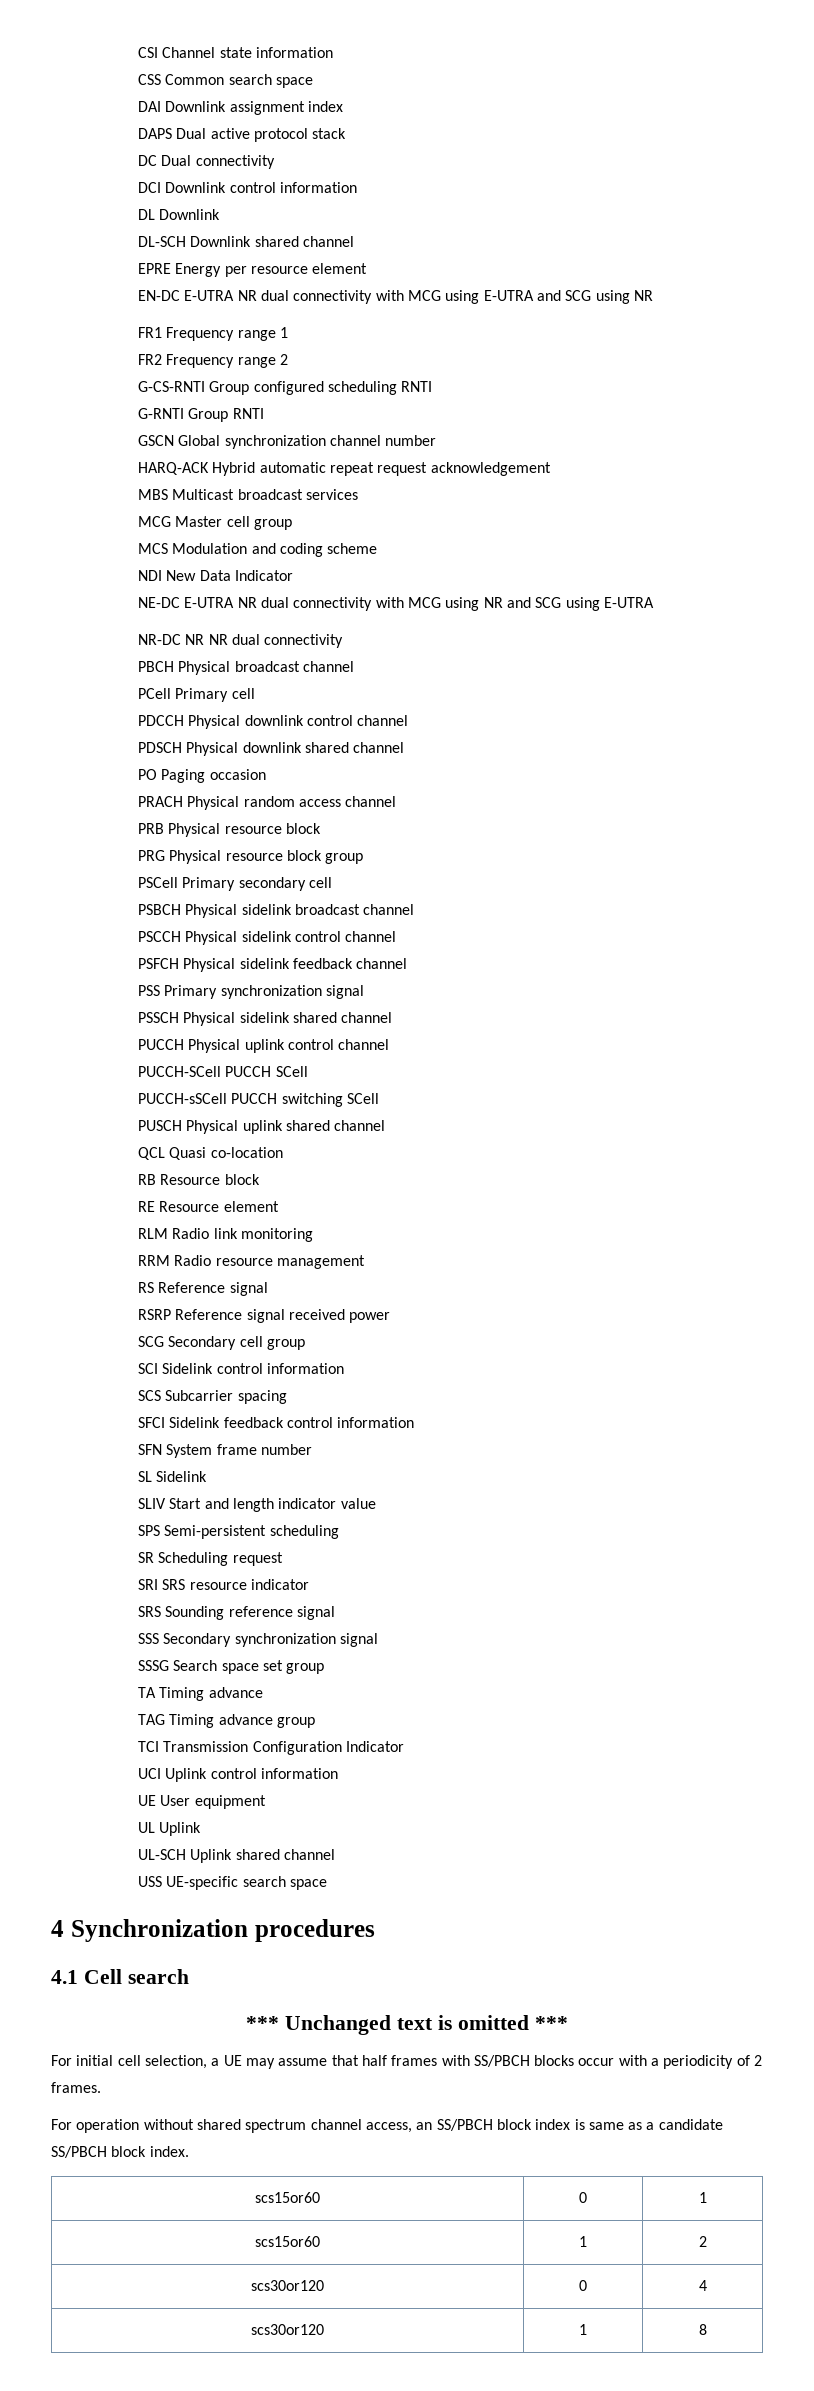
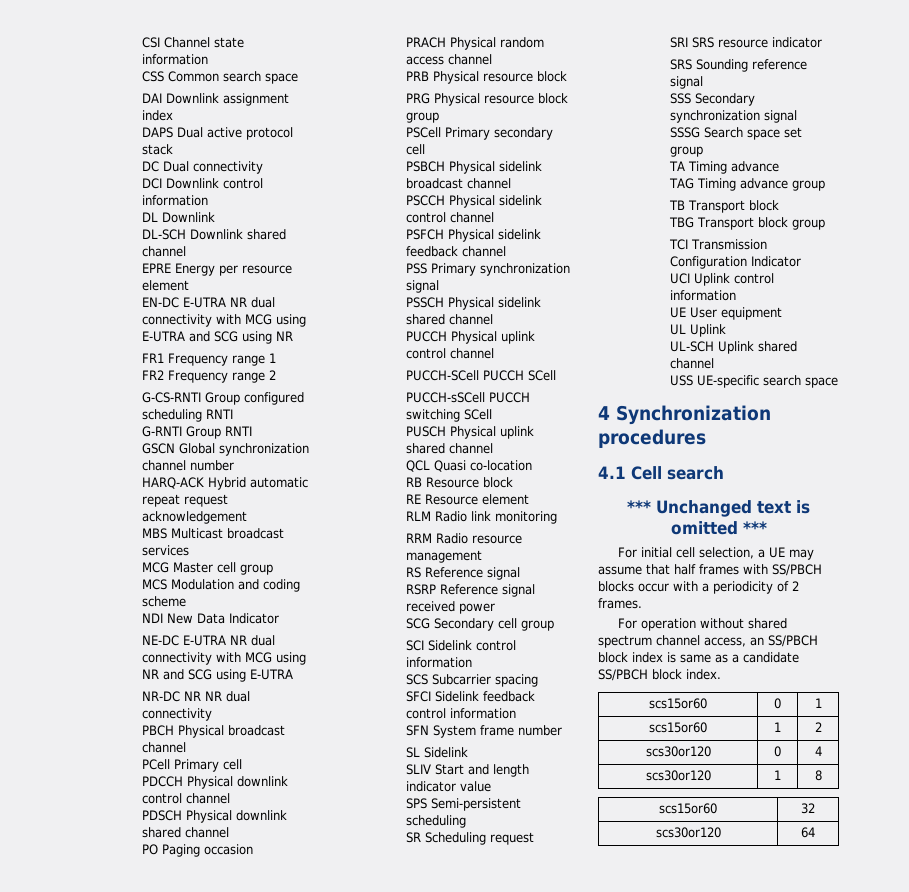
+ TB Transport block
+ TBG Transport block group
+ scs15or60 | 32
+ scs30or120 | 64

